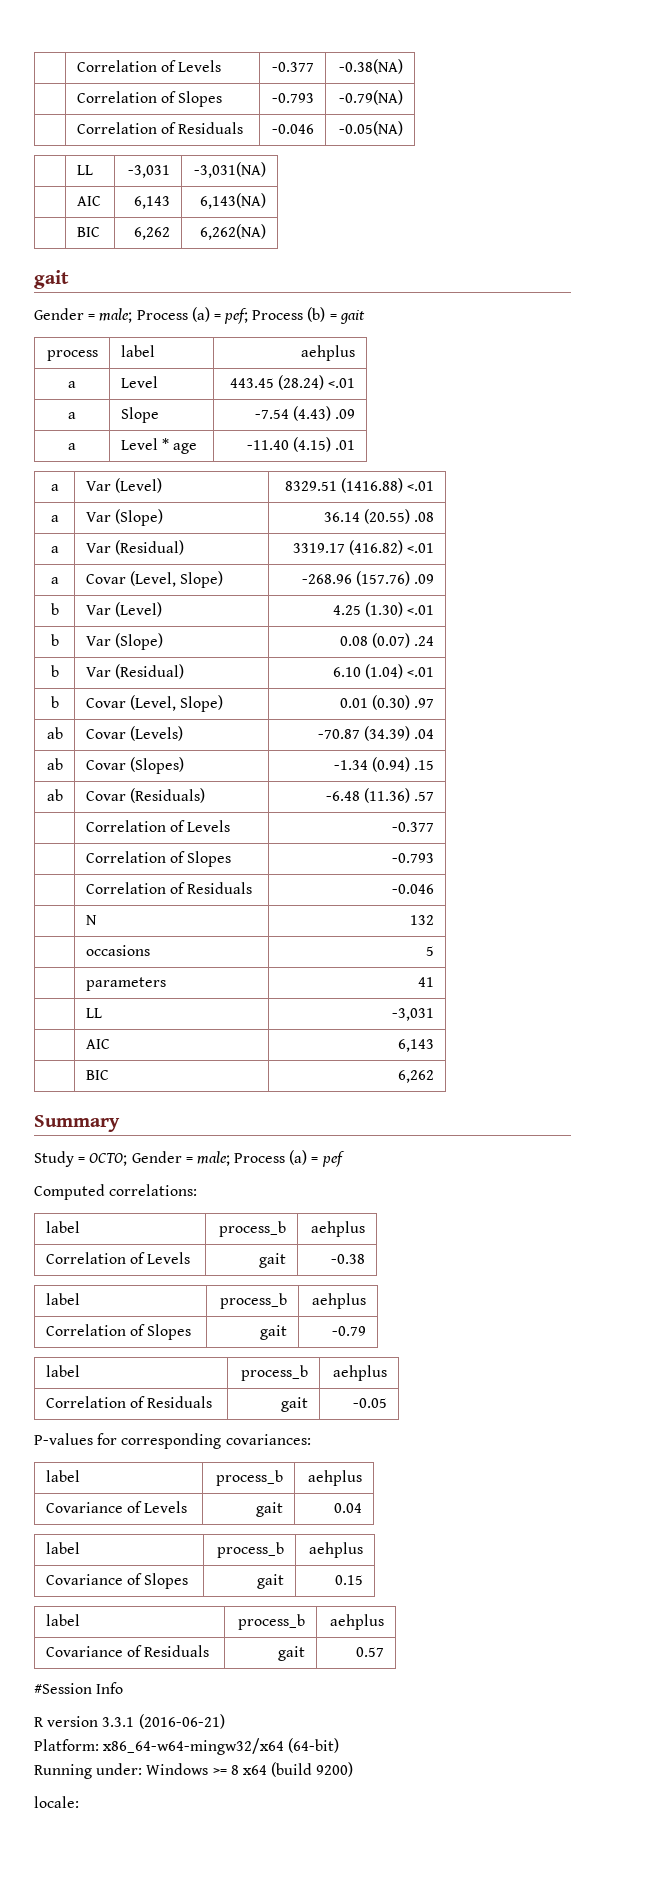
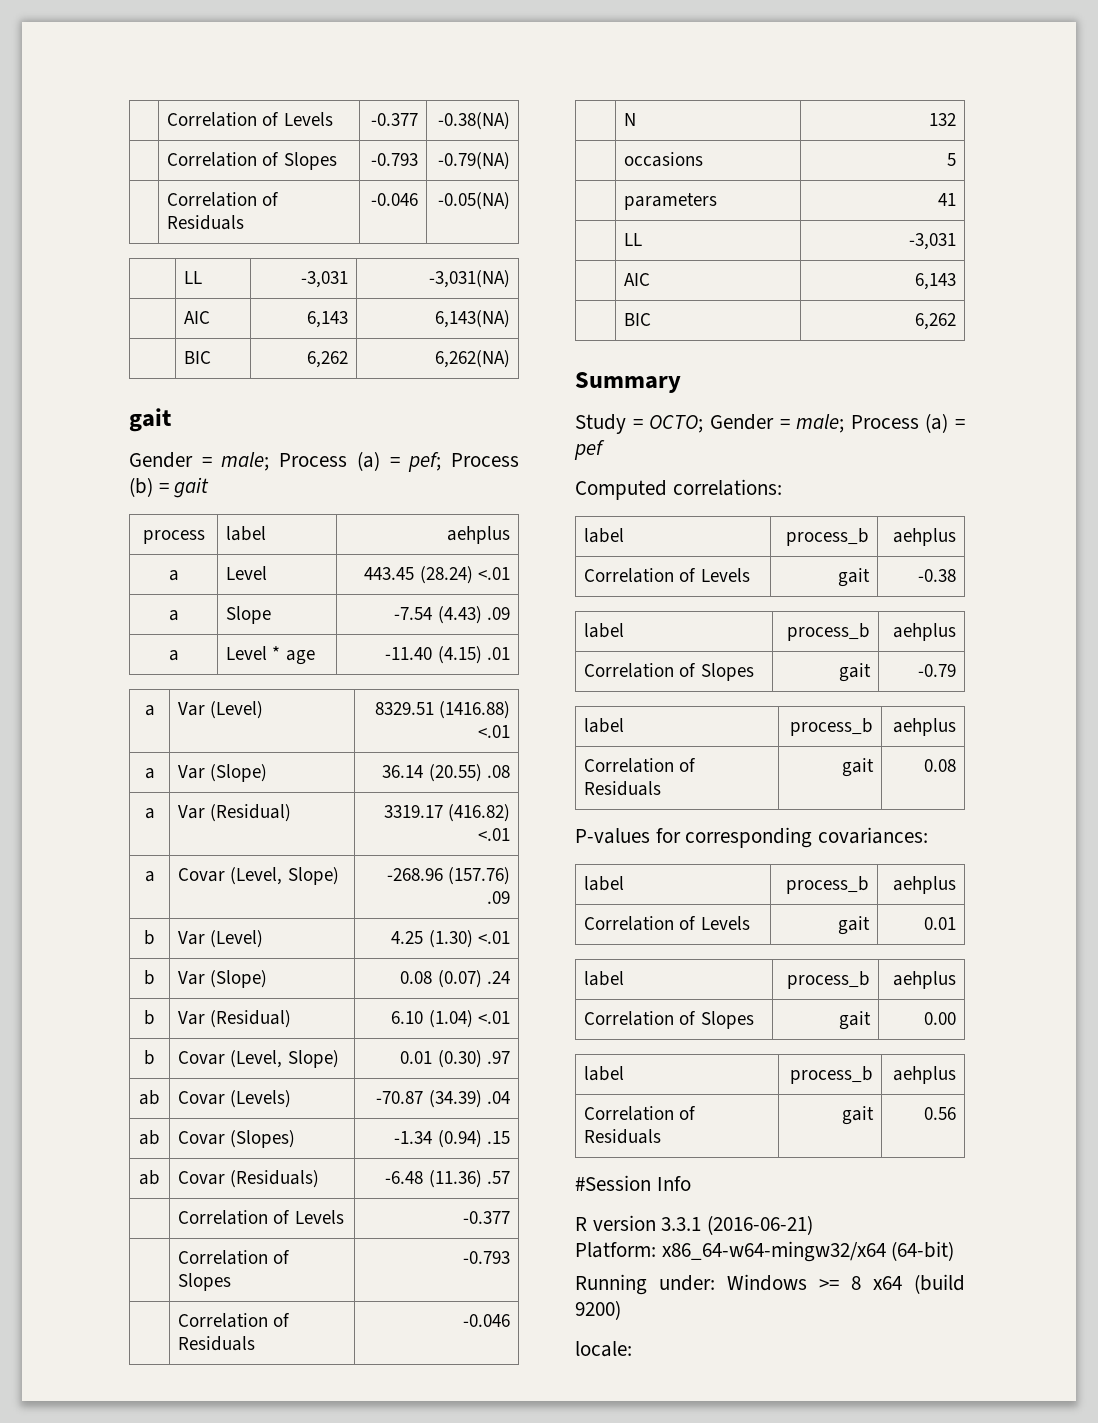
- Correlation of Residuals | gait | -0.05
+ Correlation of Residuals | gait | 0.08
- Covariance of Levels | gait | 0.04
+ Correlation of Levels | gait | 0.01
  label | process_b | aehplus
- Covariance of Slopes | gait | 0.15
+ Correlation of Slopes | gait | 0.00
  label | process_b | aehplus
- Covariance of Residuals | gait | 0.57
+ Correlation of Residuals | gait | 0.56

